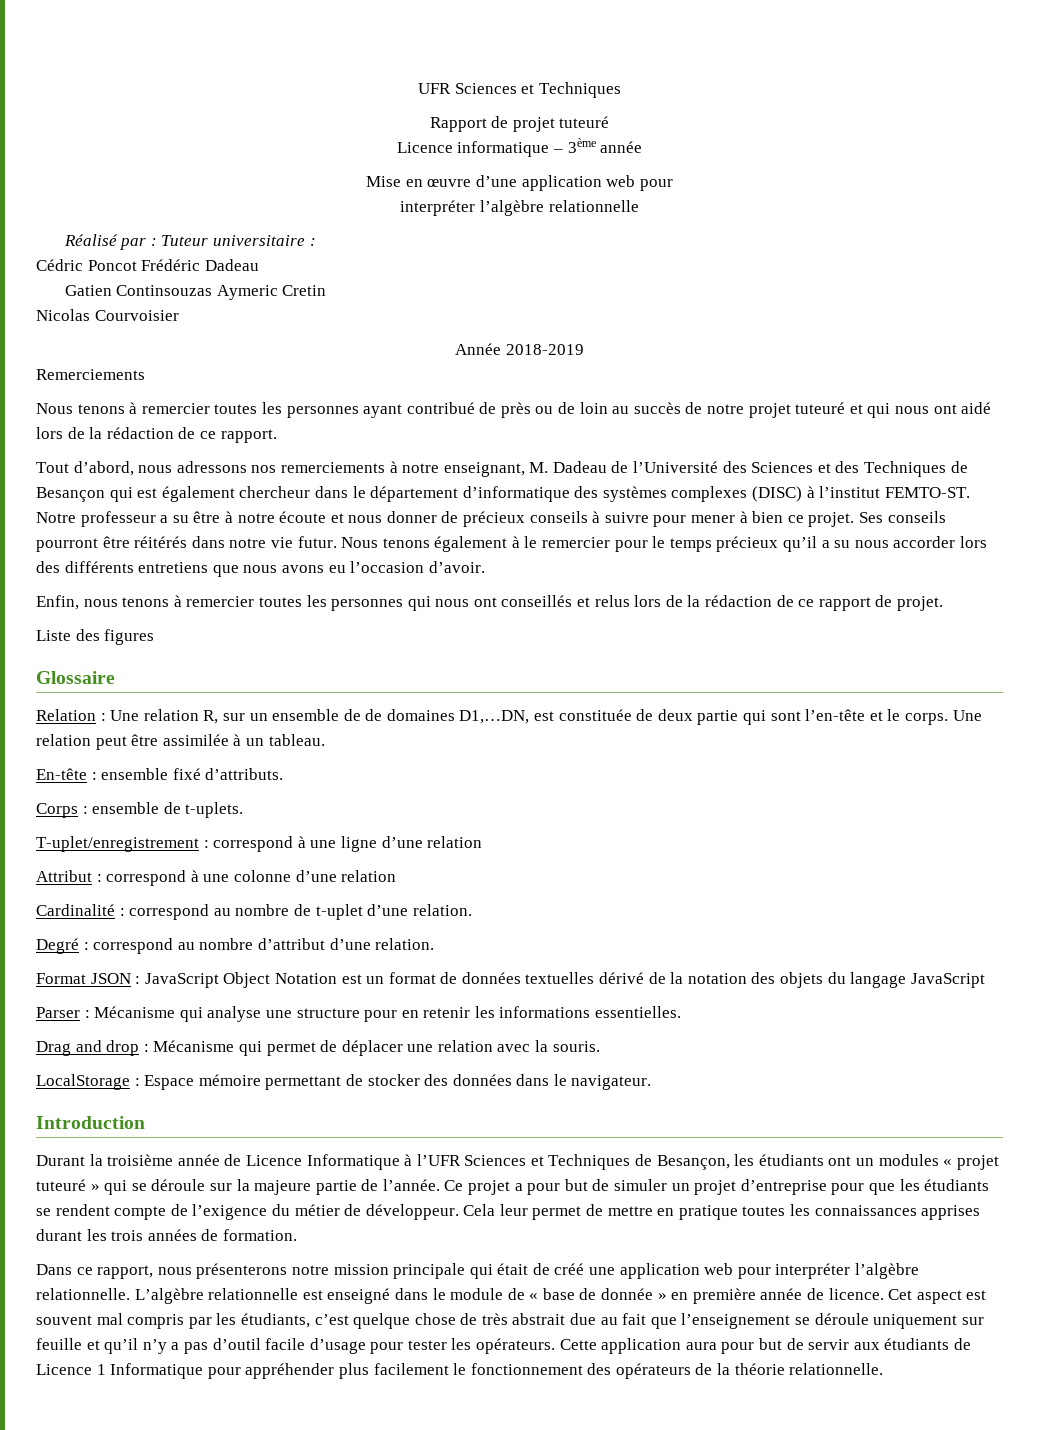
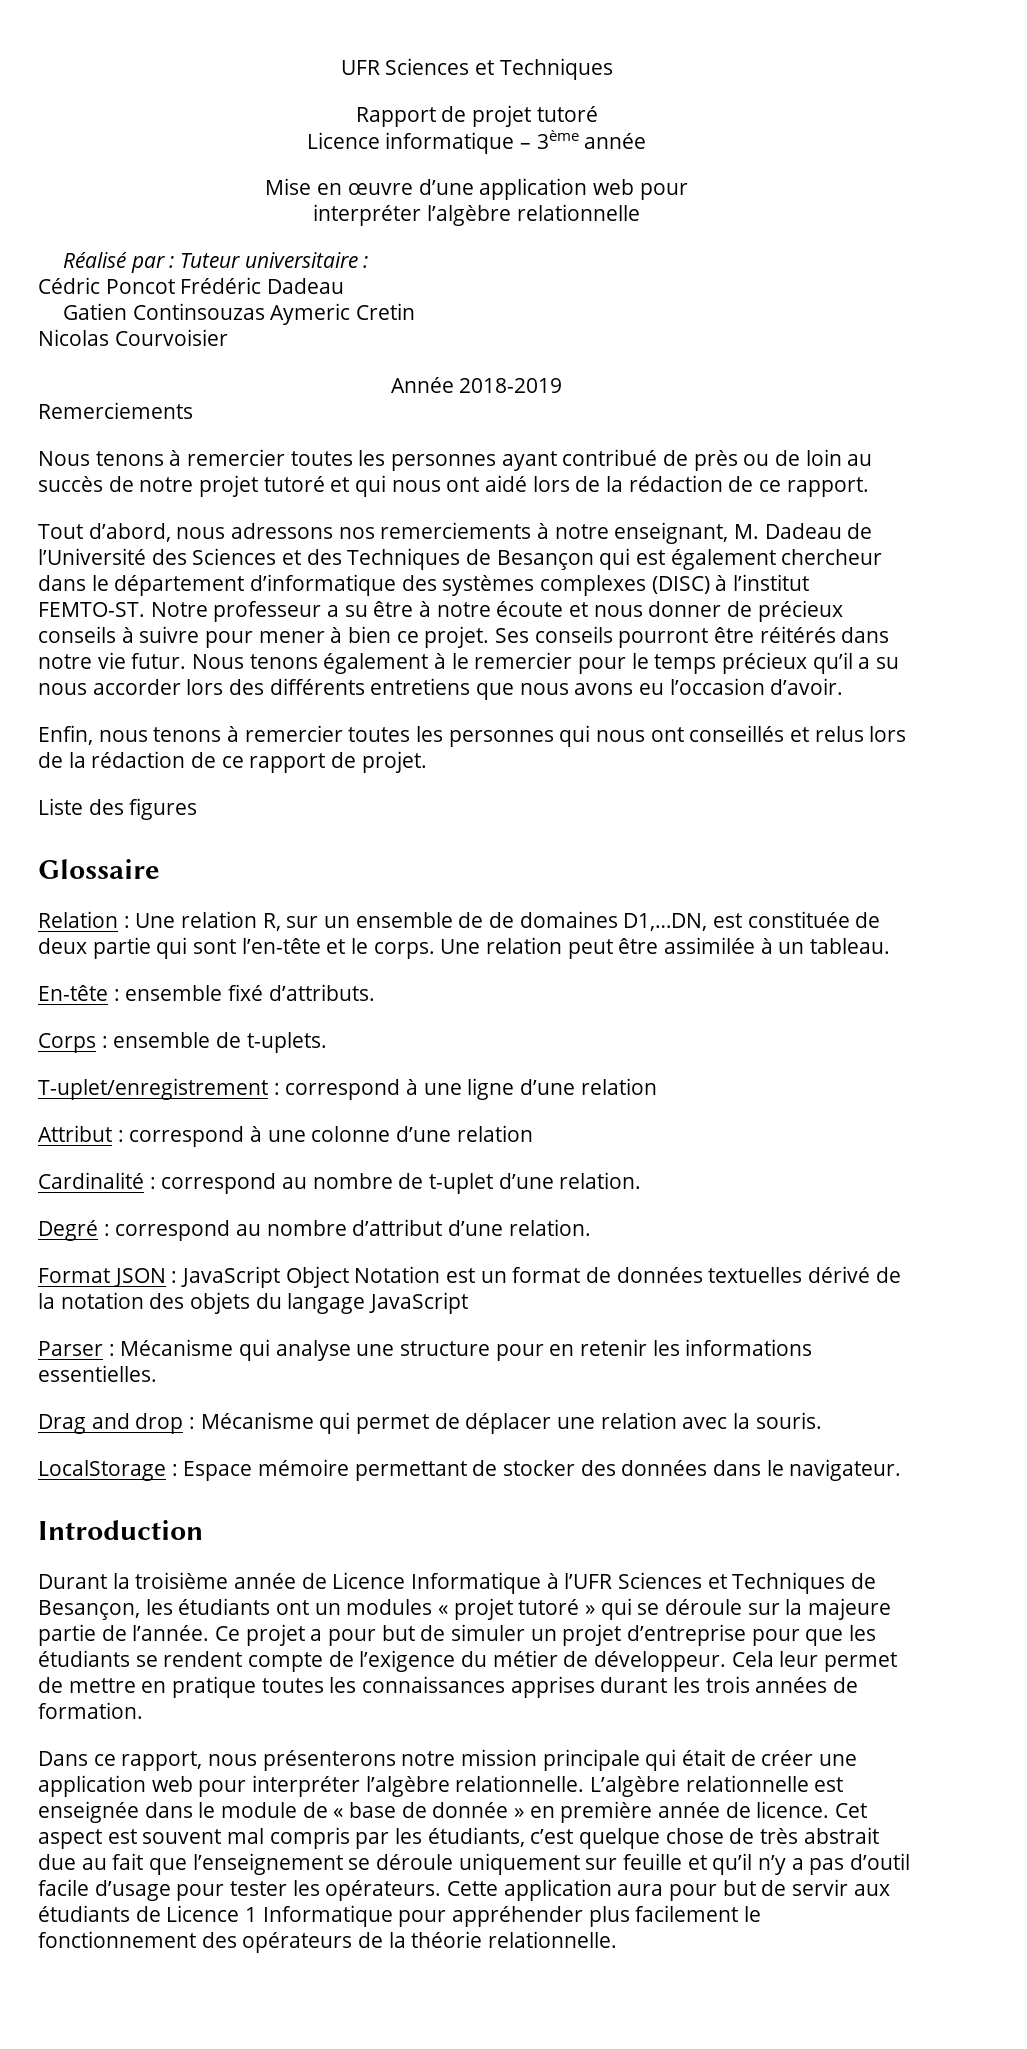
- Rapport de projet tuteuré
+ Rapport de projet tutoré
- Nous tenons à remercier toutes les personnes ayant contribué de près ou de loin au succès de notre projet tuteuré et qui nous ont aidé lors de la rédaction de ce rapport.
+ Nous tenons à remercier toutes les personnes ayant contribué de près ou de loin au succès de notre projet tutoré et qui nous ont aidé lors de la rédaction de ce rapport.
- Durant la troisième année de Licence Informatique à l’UFR Sciences et Techniques de Besançon, les étudiants ont un modules « projet tuteuré » qui se déroule sur la majeure partie de l’année.
+ Durant la troisième année de Licence Informatique à l’UFR Sciences et Techniques de Besançon, les étudiants ont un modules « projet tutoré » qui se déroule sur la majeure partie de l’année.
- Dans ce rapport, nous présenterons notre mission principale qui était de créé une application web pour interpréter l’algèbre relationnelle.
+ Dans ce rapport, nous présenterons notre mission principale qui était de créer une application web pour interpréter l’algèbre relationnelle.
- L’algèbre relationnelle est enseigné dans le module de « base de donnée » en première année de licence.
+ L’algèbre relationnelle est enseignée dans le module de « base de donnée » en première année de licence.

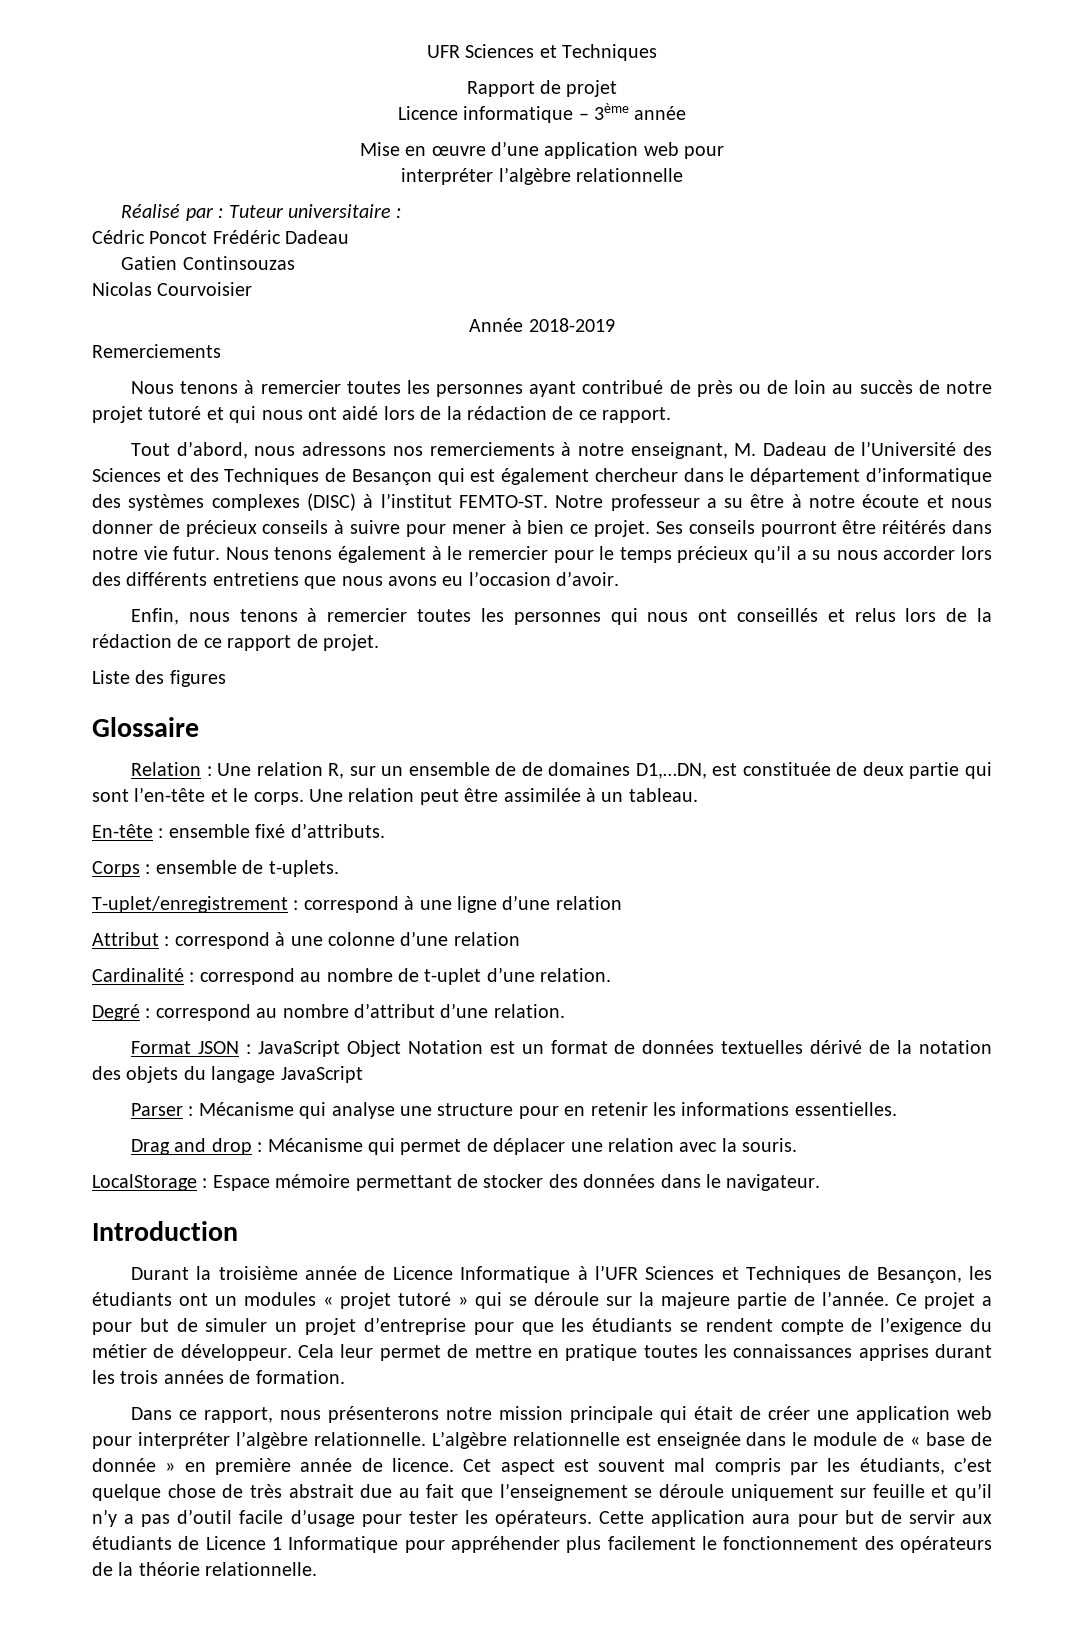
- Rapport de projet tutoré
+ Rapport de projet
- Gatien Continsouzas Aymeric Cretin
+ Gatien Continsouzas

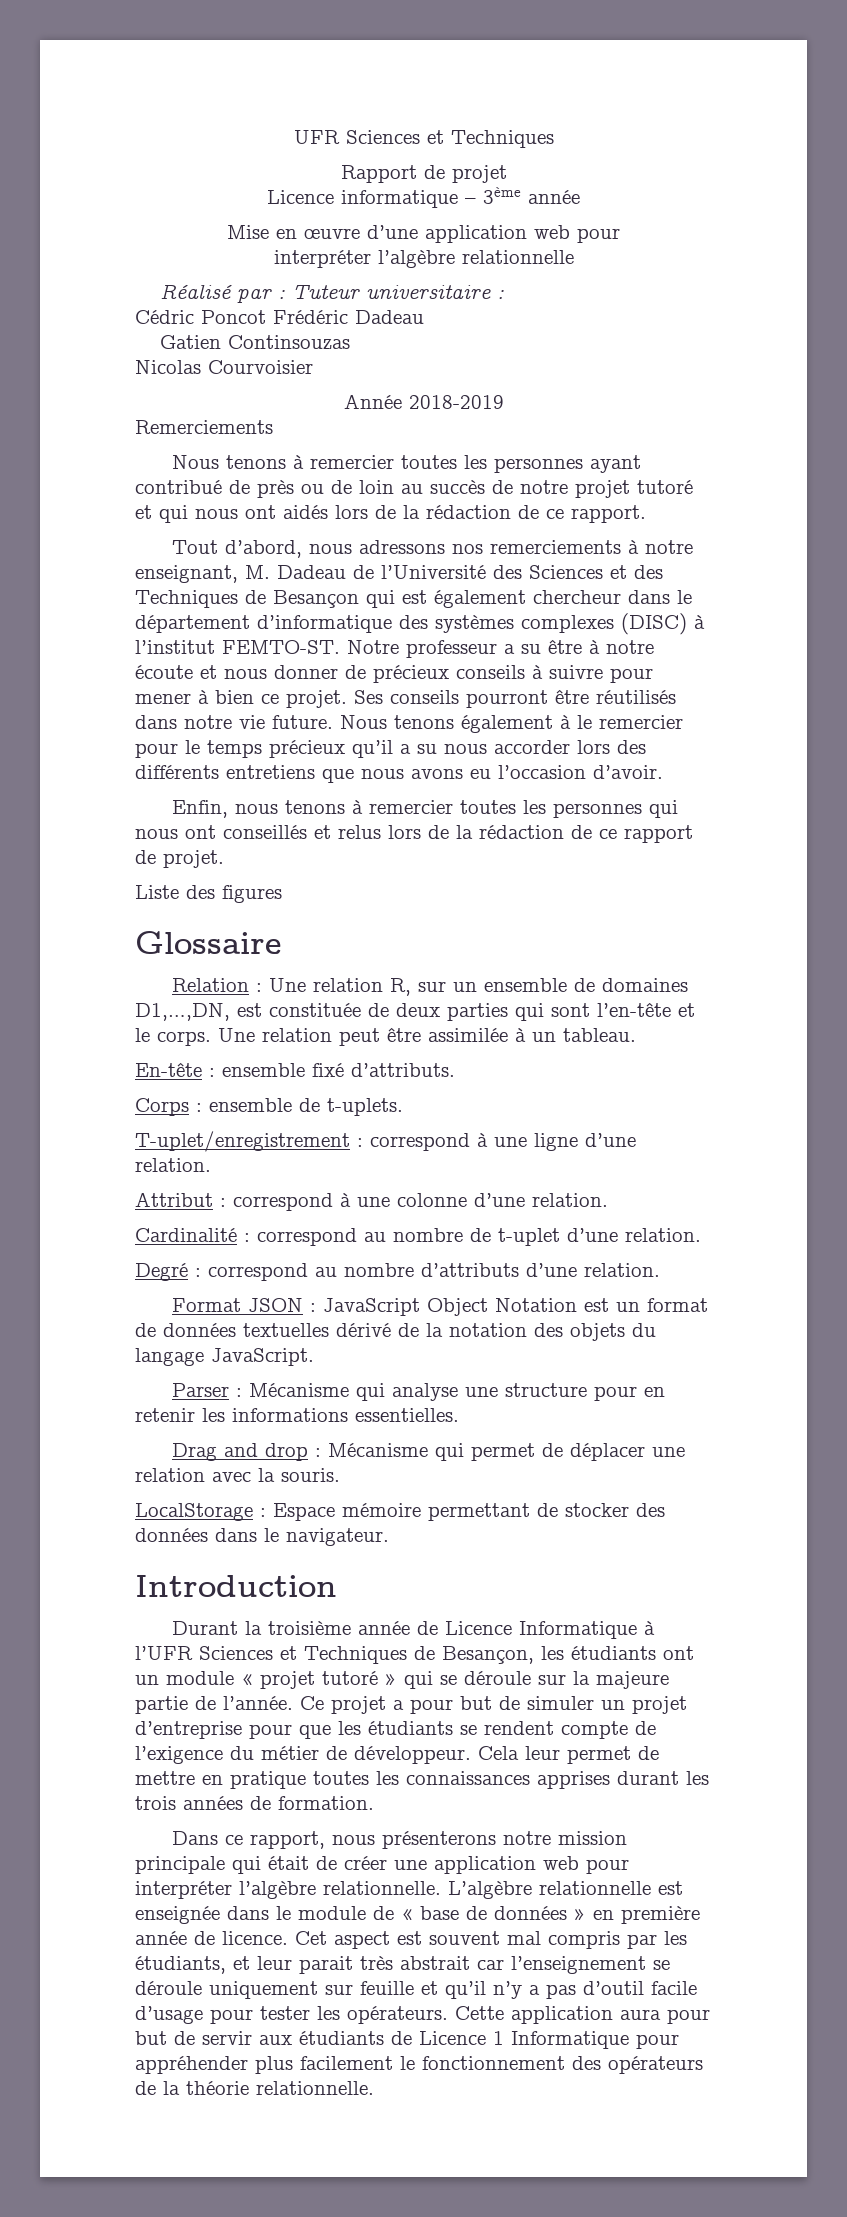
- Nous tenons à remercier toutes les personnes ayant contribué de près ou de loin au succès de notre projet tutoré et qui nous ont aidé lors de la rédaction de ce rapport.
+ Nous tenons à remercier toutes les personnes ayant contribué de près ou de loin au succès de notre projet tutoré et qui nous ont aidés lors de la rédaction de ce rapport.
- Ses conseils pourront être réitérés dans notre vie futur.
+ Ses conseils pourront être réutilisés dans notre vie future.
- Relation : Une relation R, sur un ensemble de de domaines D1,…DN, est constituée de deux partie qui sont l’en-tête et le corps.
+ Relation : Une relation R, sur un ensemble de domaines D1,…,DN, est constituée de deux parties qui sont l’en-tête et le corps.
- T-uplet/enregistrement : correspond à une ligne d’une relation
+ T-uplet/enregistrement : correspond à une ligne d’une relation.
- Attribut : correspond à une colonne d’une relation
+ Attribut : correspond à une colonne d’une relation.
- Degré : correspond au nombre d’attribut d’une relation.
+ Degré : correspond au nombre d’attributs d’une relation.
- Format JSON : JavaScript Object Notation est un format de données textuelles dérivé de la notation des objets du langage JavaScript
+ Format JSON : JavaScript Object Notation est un format de données textuelles dérivé de la notation des objets du langage JavaScript.
- Durant la troisième année de Licence Informatique à l’UFR Sciences et Techniques de Besançon, les étudiants ont un modules « projet tutoré » qui se déroule sur la majeure partie de l’année.
+ Durant la troisième année de Licence Informatique à l’UFR Sciences et Techniques de Besançon, les étudiants ont un module « projet tutoré » qui se déroule sur la majeure partie de l’année.
- L’algèbre relationnelle est enseignée dans le module de « base de donnée » en première année de licence.
+ L’algèbre relationnelle est enseignée dans le module de « base de données » en première année de licence.
- Cet aspect est souvent mal compris par les étudiants, c’est quelque chose de très abstrait due au fait que l’enseignement se déroule uniquement sur feuille et qu’il n’y a pas d’outil facile d’usage pour tester les opérateurs.
+ Cet aspect est souvent mal compris par les étudiants, et leur parait très abstrait car l’enseignement se déroule uniquement sur feuille et qu’il n’y a pas d’outil facile d’usage pour tester les opérateurs.

